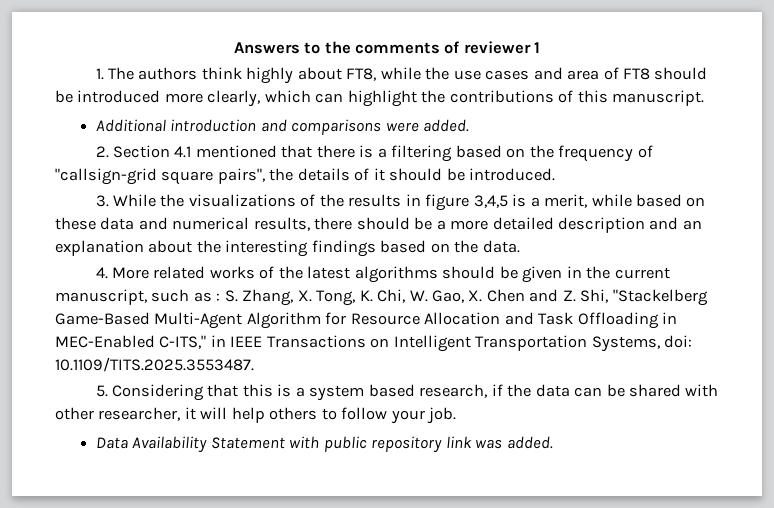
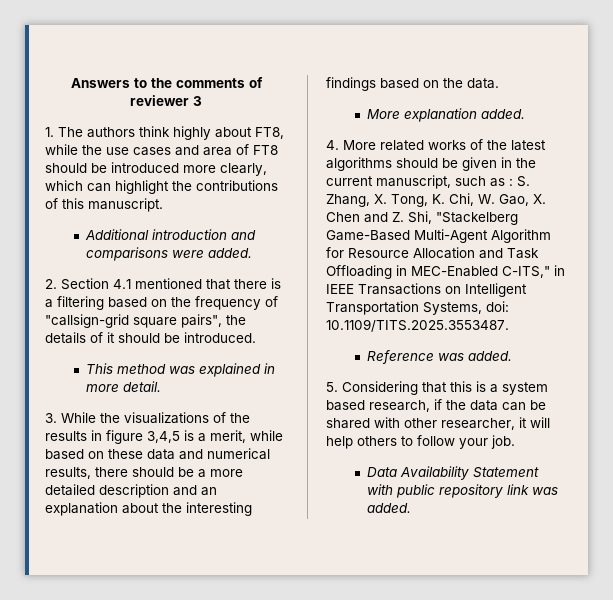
- Answers to the comments of reviewer 1
+ Answers to the comments of reviewer 3
+ This method was explained in more detail.
+ More explanation added.
+ Reference was added.

